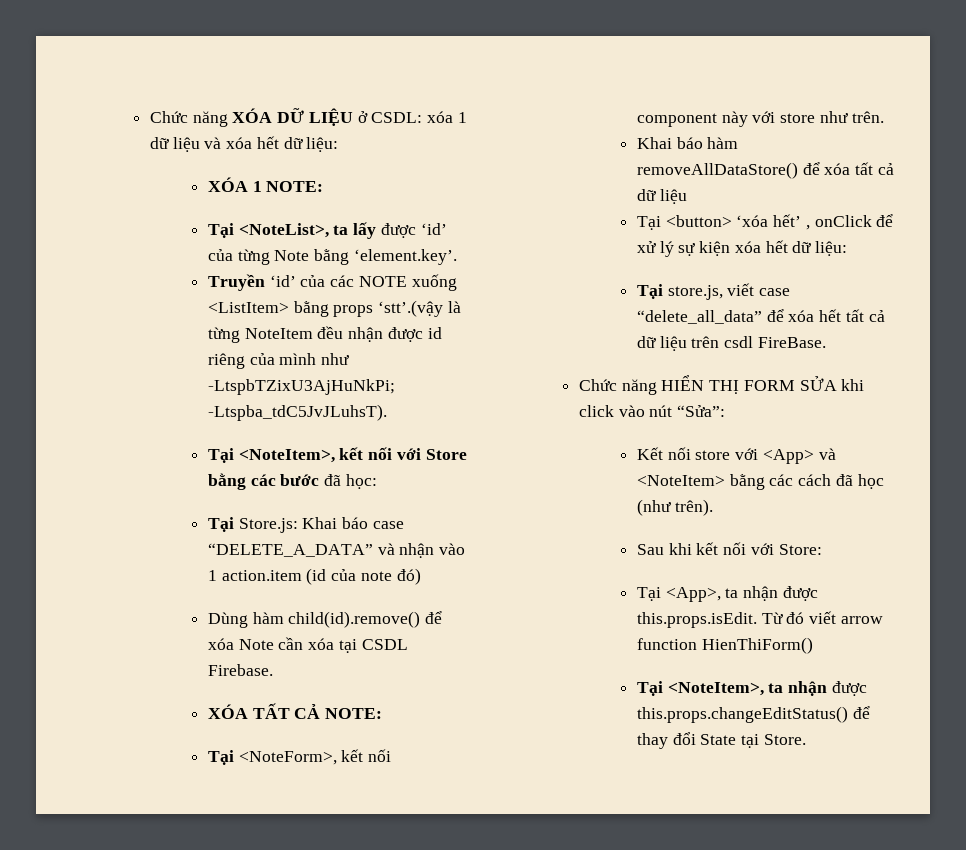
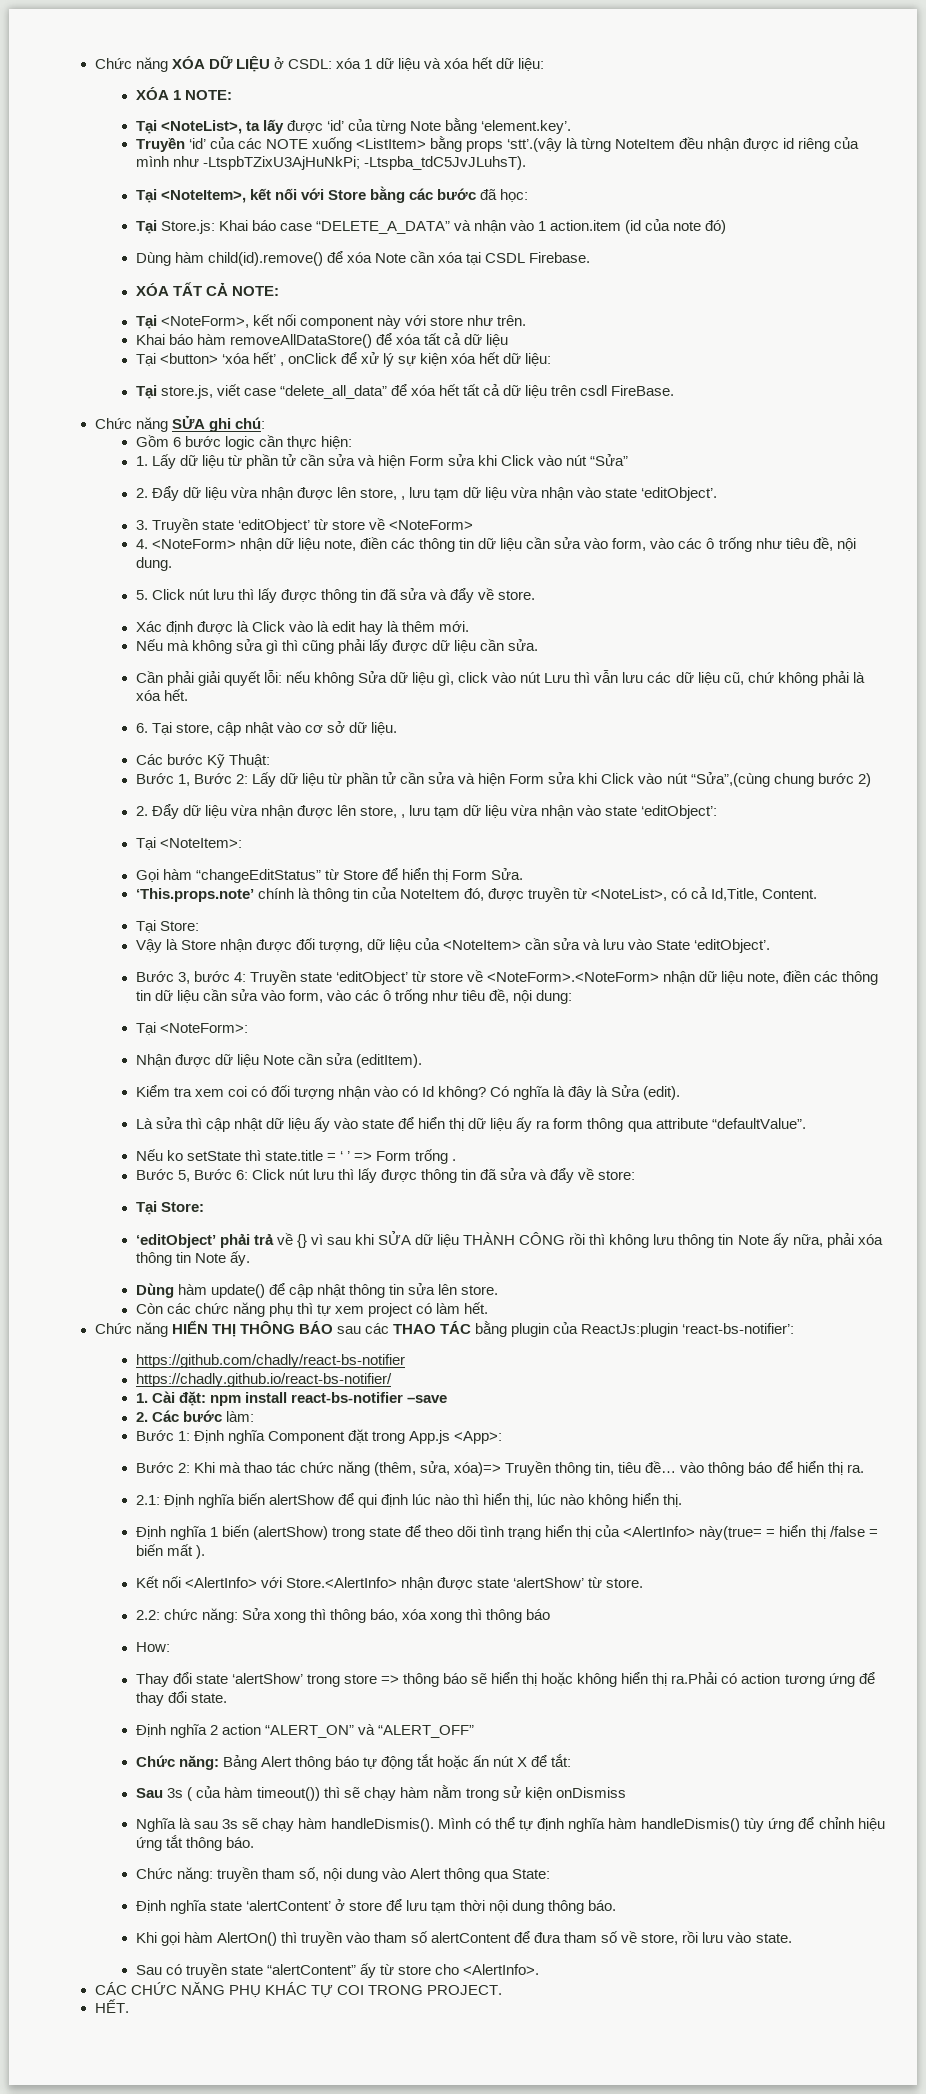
- Chức năng HIỂN THỊ FORM SỬA khi click vào nút “Sửa”:
- Kết nối store với <App> và <NoteItem> bằng các cách đã học (như trên).
- Sau khi kết nối với Store:
- Tại <App>, ta nhận được this.props.isEdit. Từ đó viết arrow function HienThiForm()
- Tại <NoteItem>, ta nhận được this.props.changeEditStatus() để thay đổi State tại Store.
+ Chức năng SỬA ghi chú:
+ Gồm 6 bước logic cần thực hiện:
+ 1. Lấy dữ liệu từ phần tử cần sửa và hiện Form sửa khi Click vào nút “Sửa”
+ 2. Đẩy dữ liệu vừa nhận được lên store, , lưu tạm dữ liệu vừa nhận vào state ‘editObject’.
+ 3. Truyền state ‘editObject’ từ store về <NoteForm>
+ 4. <NoteForm> nhận dữ liệu note, điền các thông tin dữ liệu cần sửa vào form, vào các ô trống như tiêu đề, nội dung.
+ 5. Click nút lưu thì lấy được thông tin đã sửa và đẩy về store.
+ Xác định được là Click vào là edit hay là thêm mới.
+ Nếu mà không sửa gì thì cũng phải lấy được dữ liệu cần sửa.
+ Cần phải giải quyết lỗi: nếu không Sửa dữ liệu gì, click vào nút Lưu thì vẫn lưu các dữ liệu cũ, chứ không phải là xóa hết.
+ 6. Tại store, cập nhật vào cơ sở dữ liệu.
+ Các bước Kỹ Thuật:
+ Bước 1, Bước 2: Lấy dữ liệu từ phần tử cần sửa và hiện Form sửa khi Click vào nút “Sửa”,(cùng chung bước 2)
+ 2. Đẩy dữ liệu vừa nhận được lên store, , lưu tạm dữ liệu vừa nhận vào state ‘editObject’:
+ Tại <NoteItem>:
+ Gọi hàm “changeEditStatus” từ Store để hiển thị Form Sửa.
+ ‘This.props.note’ chính là thông tin của NoteItem đó, được truyền từ <NoteList>, có cả Id,Title, Content.
+ Tại Store:
+ Vậy là Store nhận được đối tượng, dữ liệu của <NoteItem> cần sửa và lưu vào State ‘editObject’.
+ Bước 3, bước 4: Truyền state ‘editObject’ từ store về <NoteForm>.<NoteForm> nhận dữ liệu note, điền các thông tin dữ liệu cần sửa vào form, vào các ô trống như tiêu đề, nội dung:
+ Tại <NoteForm>:
+ Nhận được dữ liệu Note cần sửa (editItem).
+ Kiểm tra xem coi có đối tượng nhận vào có Id không? Có nghĩa là đây là Sửa (edit).
+ Là sửa thì cập nhật dữ liệu ấy vào state để hiển thị dữ liệu ấy ra form thông qua attribute “defaultValue”.
+ Nếu ko setState thì state.title = ‘ ’ => Form trống .
+ Bước 5, Bước 6: Click nút lưu thì lấy được thông tin đã sửa và đẩy về store:
+ Tại Store:
+ ‘editObject’ phải trả về {} vì sau khi SỬA dữ liệu THÀNH CÔNG rồi thì không lưu thông tin Note ấy nữa, phải xóa thông tin Note ấy.
+ Dùng hàm update() để cập nhật thông tin sửa lên store.
+ Còn các chức năng phụ thì tự xem project có làm hết.
+ Chức năng HIỂN THỊ THÔNG BÁO sau các THAO TÁC bằng plugin của ReactJs:plugin ‘react-bs-notifier’:
+ https://github.com/chadly/react-bs-notifier
+ https://chadly.github.io/react-bs-notifier/
+ 1. Cài đặt: npm install react-bs-notifier –save
+ 2. Các bước làm:
+ Bước 1: Định nghĩa Component đặt trong App.js <App>:
+ Bước 2: Khi mà thao tác chức năng (thêm, sửa, xóa)=> Truyền thông tin, tiêu đề… vào thông báo để hiển thị ra.
+ 2.1: Định nghĩa biến alertShow để qui định lúc nào thì hiển thị, lúc nào không hiển thị.
+ Định nghĩa 1 biến (alertShow) trong state để theo dõi tình trạng hiển thị của <AlertInfo> này(true= = hiển thị /false = biến mất ).
+ Kết nối <AlertInfo> với Store.<AlertInfo> nhận được state ‘alertShow’ từ store.
+ 2.2: chức năng: Sửa xong thì thông báo, xóa xong thì thông báo
+ How:
+ Thay đổi state ‘alertShow’ trong store => thông báo sẽ hiển thị hoặc không hiển thị ra.Phải có action tương ứng để thay đổi state.
+ Định nghĩa 2 action “ALERT_ON” và “ALERT_OFF”
+ Chức năng: Bảng Alert thông báo tự động tắt hoặc ấn nút X để tắt:
+ Sau 3s ( của hàm timeout()) thì sẽ chạy hàm nằm trong sử kiện onDismiss
+ Nghĩa là sau 3s sẽ chạy hàm handleDismis(). Mình có thể tự định nghĩa hàm handleDismis() tùy ứng để chỉnh hiệu ứng tắt thông báo.
+ Chức năng: truyền tham số, nội dung vào Alert thông qua State:
+ Định nghĩa state ‘alertContent’ ở store để lưu tạm thời nội dung thông báo.
+ Khi gọi hàm AlertOn() thì truyền vào tham số alertContent để đưa tham số về store, rồi lưu vào state.
+ Sau có truyền state “alertContent” ấy từ store cho <AlertInfo>.
+ CÁC CHỨC NĂNG PHỤ KHÁC TỰ COI TRONG PROJECT.
+ HẾT.

